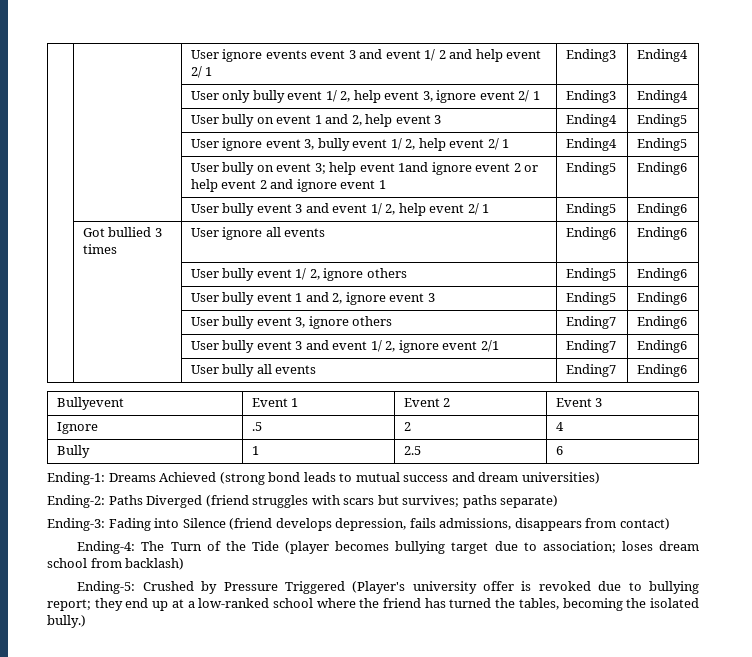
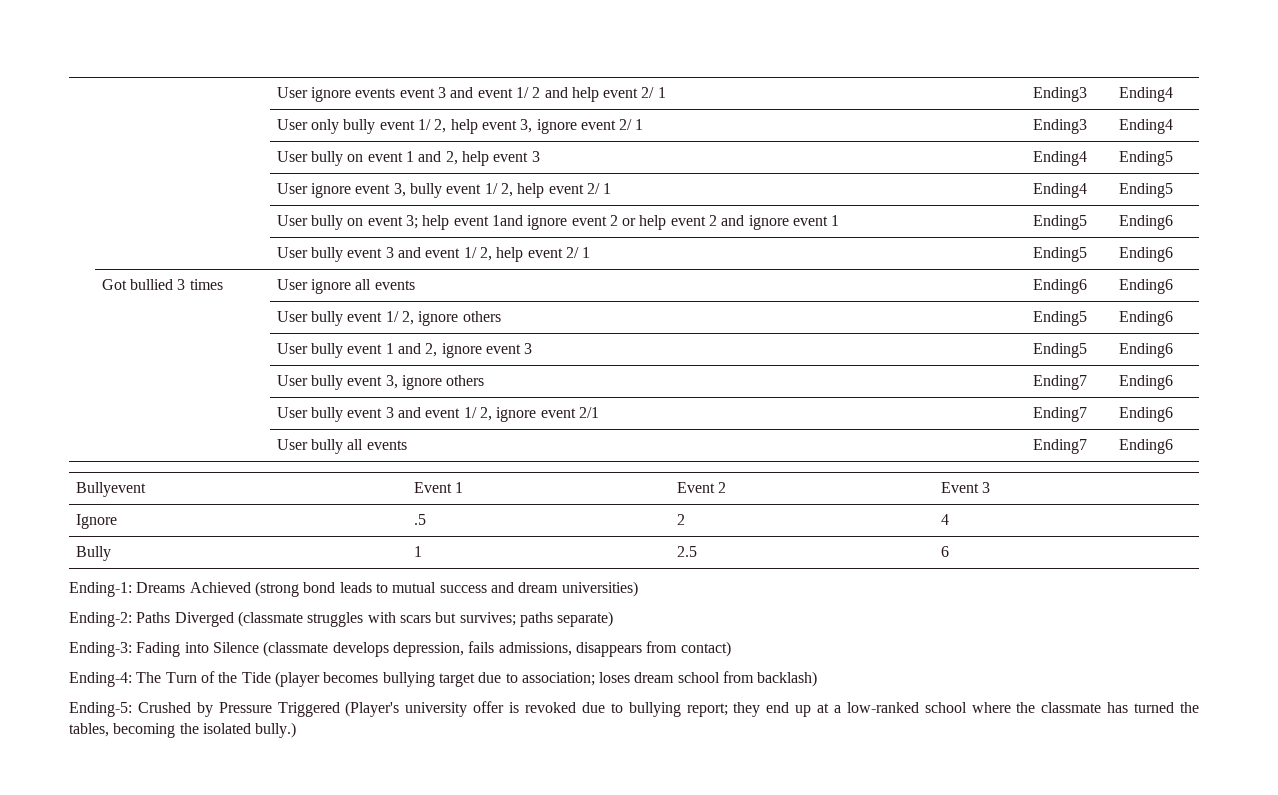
- Ending-2: Paths Diverged (friend struggles with scars but survives; paths separate)
+ Ending-2: Paths Diverged (classmate struggles with scars but survives; paths separate)
- Ending-3: Fading into Silence (friend develops depression, fails admissions, disappears from contact)
+ Ending-3: Fading into Silence (classmate develops depression, fails admissions, disappears from contact)
- Ending-5: Crushed by Pressure Triggered (Player's university offer is revoked due to bullying report; they end up at a low-ranked school where the friend has turned the tables, becoming the isolated bully.)
+ Ending-5: Crushed by Pressure Triggered (Player's university offer is revoked due to bullying report; they end up at a low-ranked school where the classmate has turned the tables, becoming the isolated bully.)

